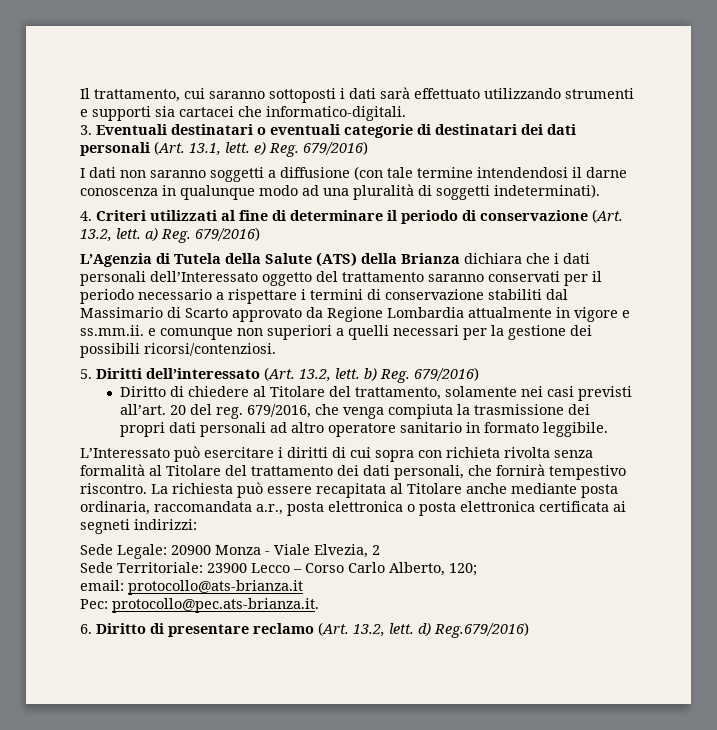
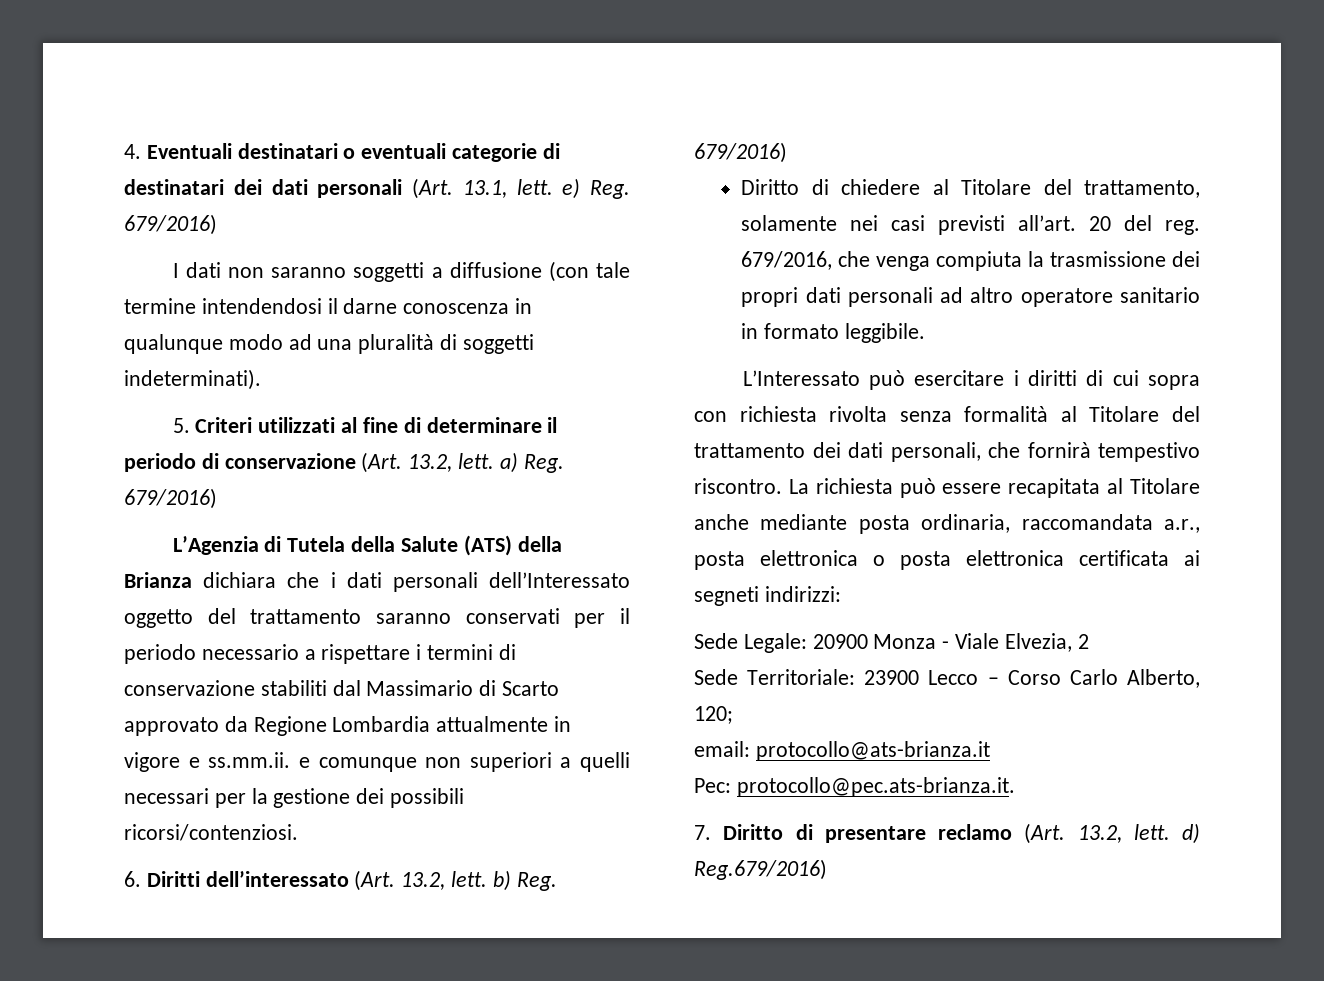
- Il trattamento, cui saranno sottoposti i dati sarà effettuato utilizzando strumenti e supporti sia cartacei che informatico-digitali.
- 3. Eventuali destinatari o eventuali categorie di destinatari dei dati personali (Art. 13.1, lett. e) Reg. 679/2016)
+ 4. Eventuali destinatari o eventuali categorie di destinatari dei dati personali (Art. 13.1, lett. e) Reg. 679/2016)
- 4. Criteri utilizzati al fine di determinare il periodo di conservazione (Art. 13.2, lett. a) Reg. 679/2016)
+ 5. Criteri utilizzati al fine di determinare il periodo di conservazione (Art. 13.2, lett. a) Reg. 679/2016)
- 5. Diritti dell’interessato (Art. 13.2, lett. b) Reg. 679/2016)
+ 6. Diritti dell’interessato (Art. 13.2, lett. b) Reg. 679/2016)
- L’Interessato può esercitare i diritti di cui sopra con richieta rivolta senza formalità al Titolare del trattamento dei dati personali, che fornirà tempestivo riscontro.
+ L’Interessato può esercitare i diritti di cui sopra con richiesta rivolta senza formalità al Titolare del trattamento dei dati personali, che fornirà tempestivo riscontro.
- 6. Diritto di presentare reclamo (Art. 13.2, lett. d) Reg.679/2016)
+ 7. Diritto di presentare reclamo (Art. 13.2, lett. d) Reg.679/2016)

